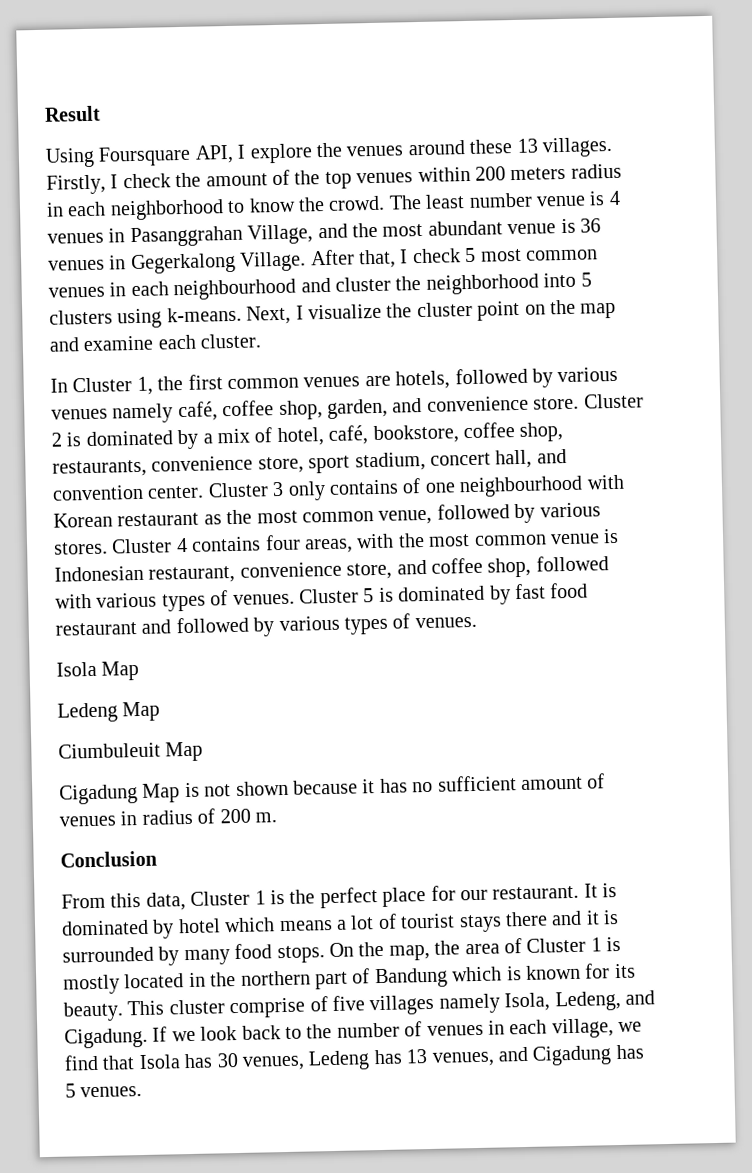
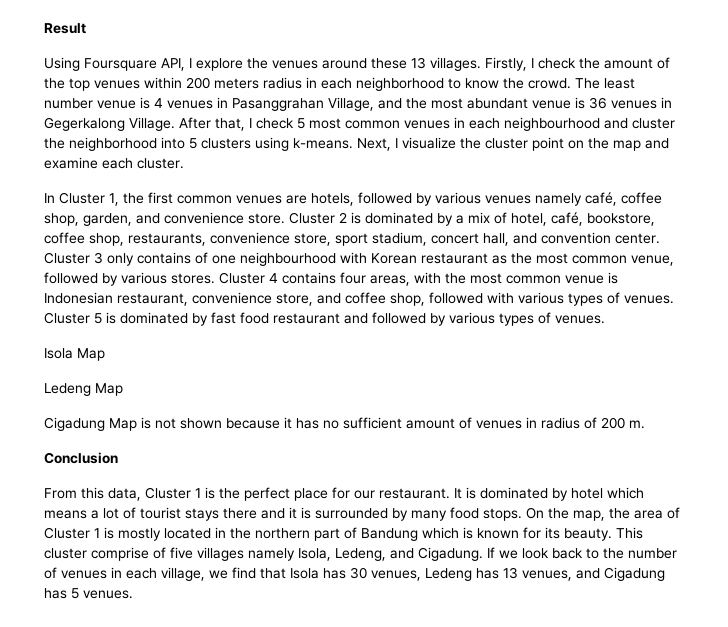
- Ciumbuleuit Map

